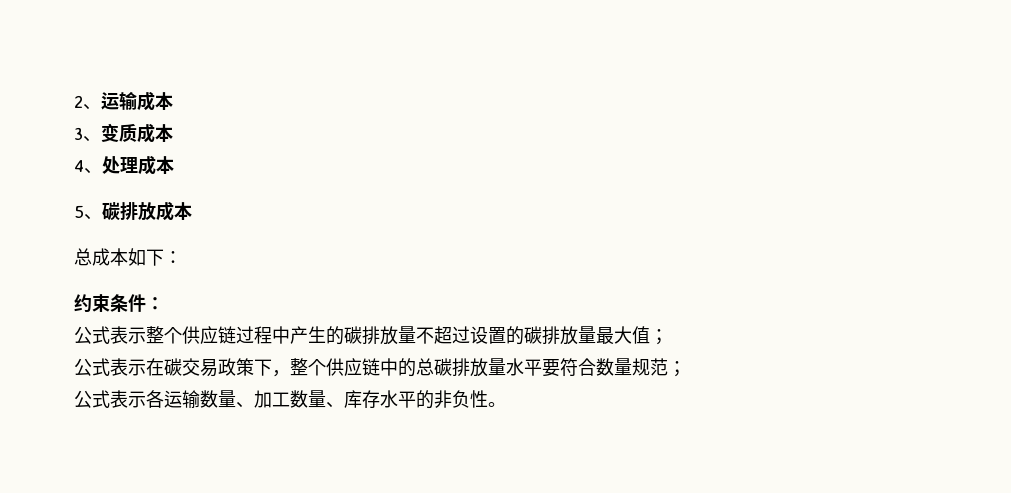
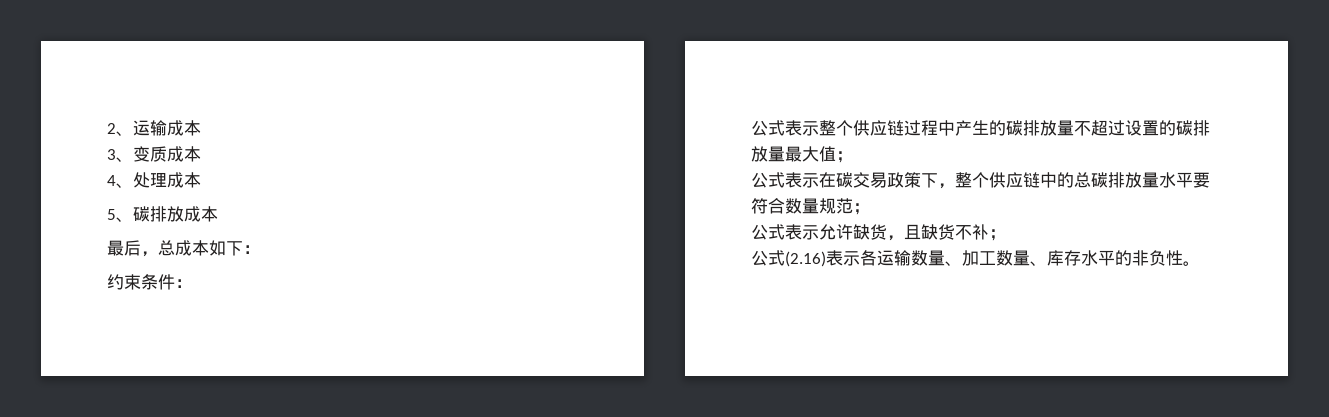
- 总成本如下：
+ 最后，总成本如下：
- 公式表示各运输数量、加工数量、库存水平的非负性。
+ 公式表示允许缺货，且缺货不补；
+ 公式(2.16)表示各运输数量、加工数量、库存水平的非负性。

